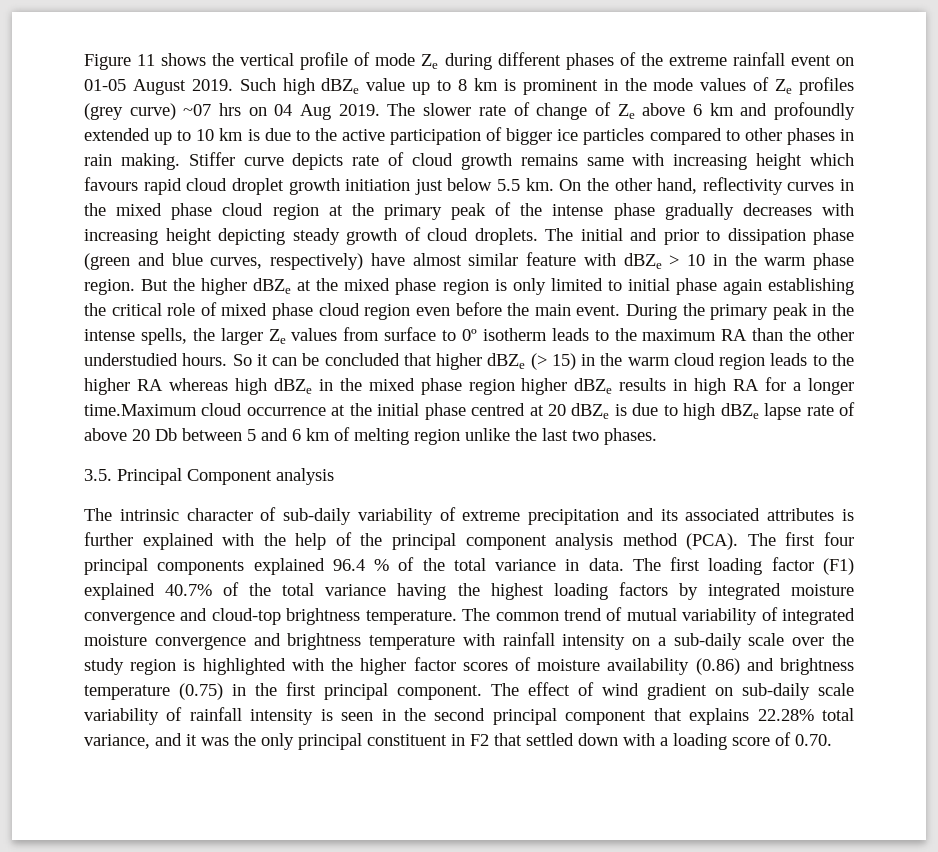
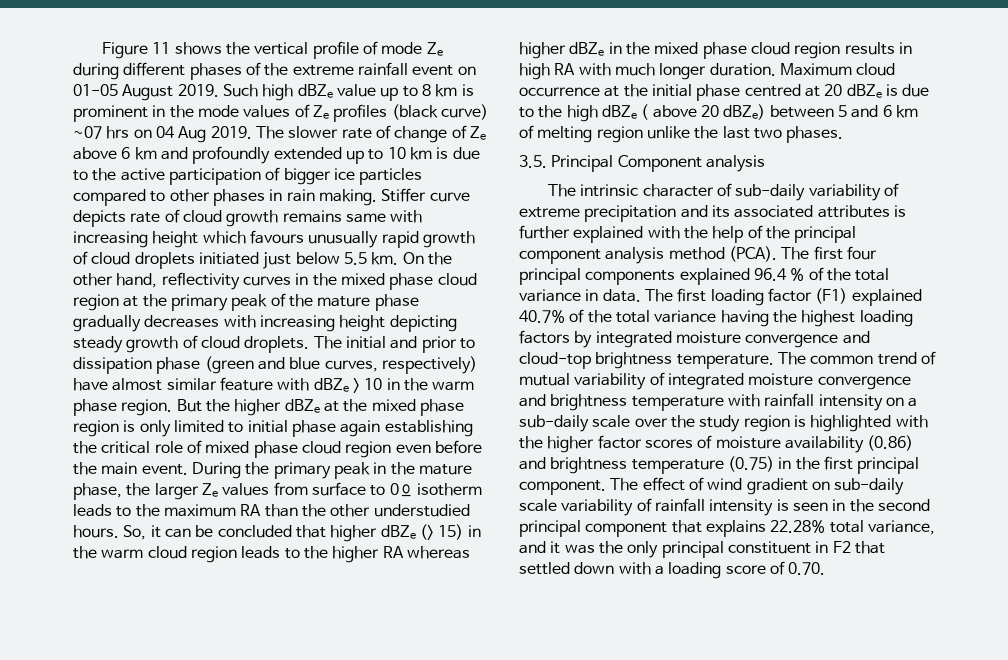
- Such high dBZe value up to 8 km is prominent in the mode values of Ze profiles (grey curve) ~07 hrs on 04 Aug 2019.
+ Such high dBZe value up to 8 km is prominent in the mode values of Ze profiles (black curve) ~07 hrs on 04 Aug 2019.
- Stiffer curve depicts rate of cloud growth remains same with increasing height which favours rapid cloud droplet growth initiation just below 5.5 km.
+ Stiffer curve depicts rate of cloud growth remains same with increasing height which favours unusually rapid growth of cloud droplets initiated just below 5.5 km.
- On the other hand, reflectivity curves in the mixed phase cloud region at the primary peak of the intense phase gradually decreases with increasing height depicting steady growth of cloud droplets.
+ On the other hand, reflectivity curves in the mixed phase cloud region at the primary peak of the mature phase gradually decreases with increasing height depicting steady growth of cloud droplets.
- During the primary peak in the intense spells, the larger Ze values from surface to 0º isotherm leads to the maximum RA than the other understudied hours.
+ During the primary peak in the mature phase, the larger Ze values from surface to 0º isotherm leads to the maximum RA than the other understudied hours.
- So it can be concluded that higher dBZe (> 15) in the warm cloud region leads to the higher RA whereas high dBZe in the mixed phase region higher dBZe results in high RA for a longer time.Maximum cloud occurrence at the initial phase centred at 20 dBZe is due to high dBZe lapse rate of above 20 Db between 5 and 6 km of melting region unlike the last two phases.
+ So, it can be concluded that higher dBZe (> 15) in the warm cloud region leads to the higher RA whereas higher dBZe in the mixed phase cloud region results in high RA with much longer duration. Maximum cloud occurrence at the initial phase centred at 20 dBZe is due to the high dBZe ( above 20 dBZe) between 5 and 6 km of melting region unlike the last two phases.

